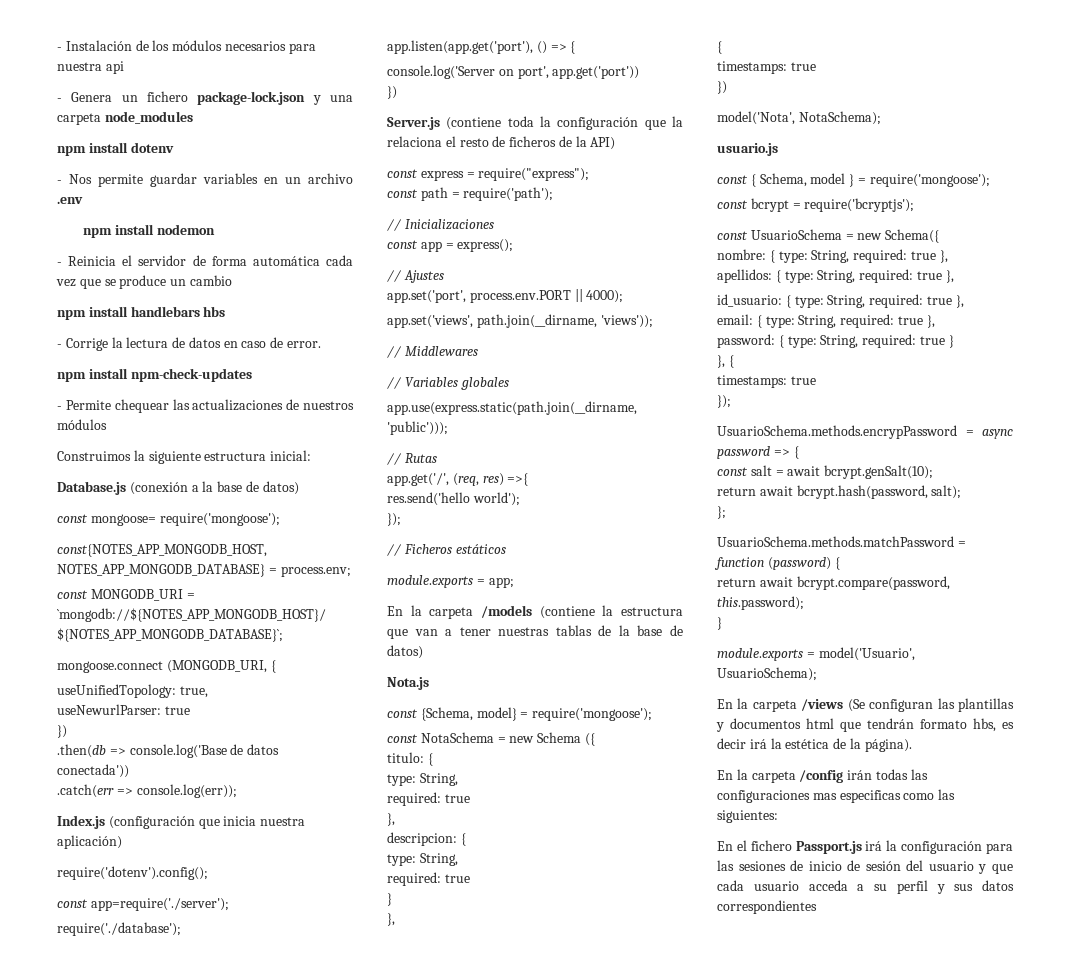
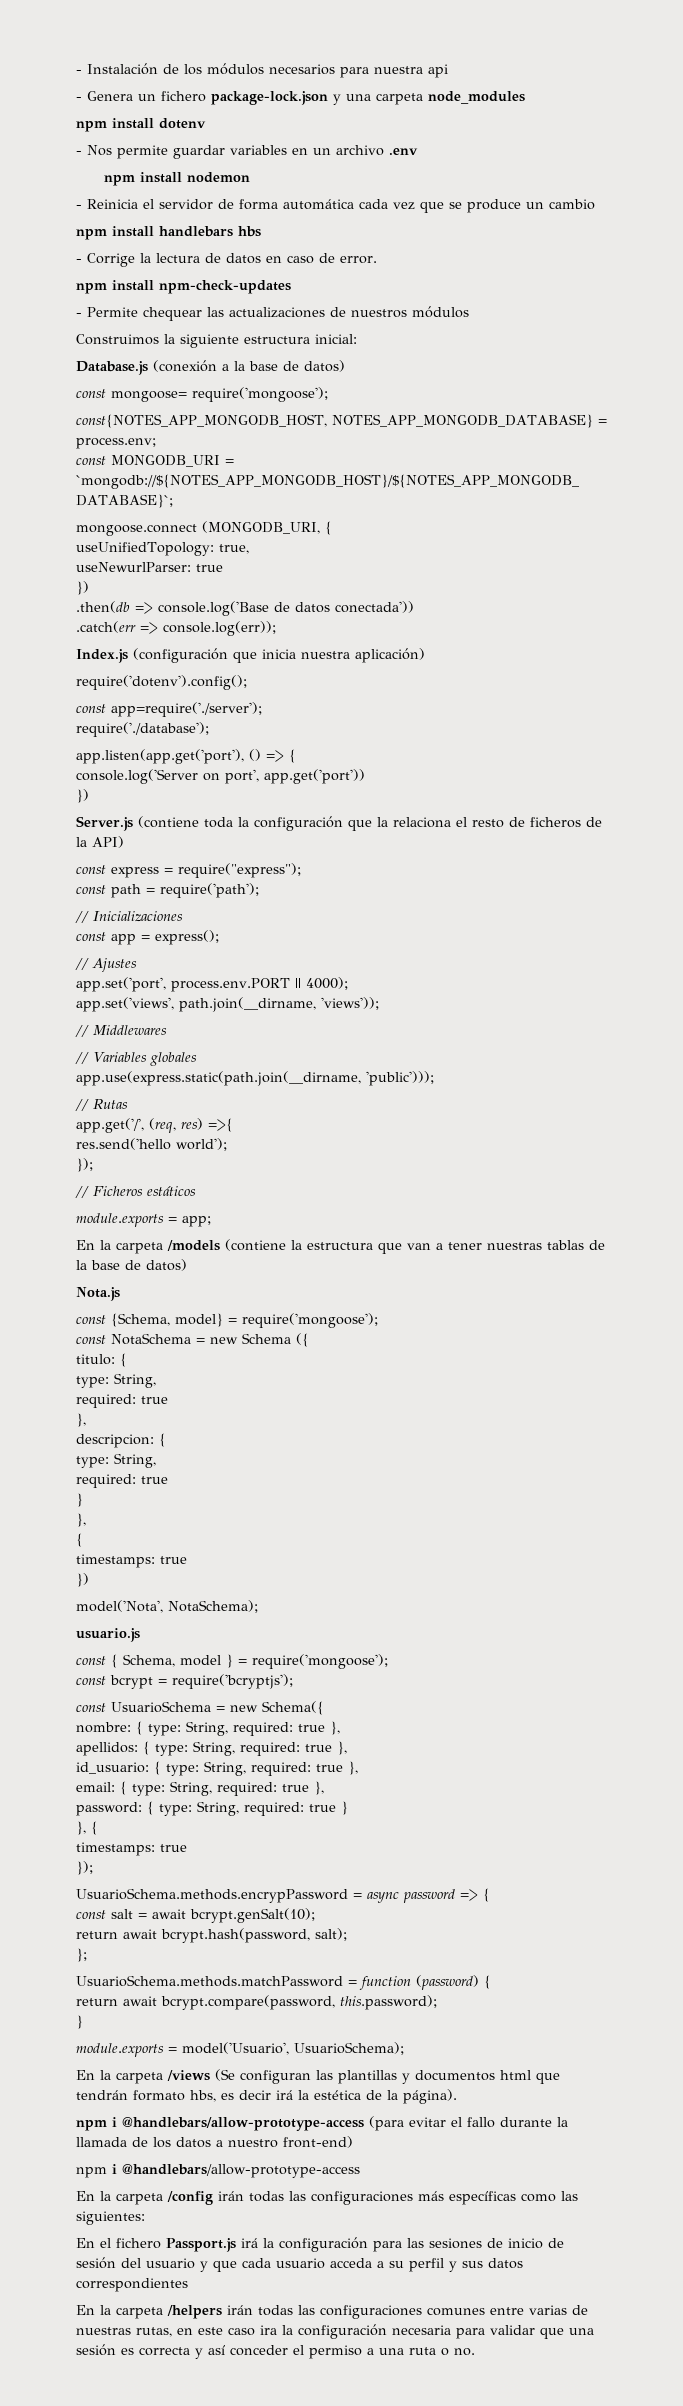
+ npm i @handlebars/allow-prototype-access (para evitar el fallo durante la llamada de los datos a nuestro front-end)
+ npm i @handlebars/allow-prototype-access
- En la carpeta /config irán todas las configuraciones mas especificas como las siguientes:
+ En la carpeta /config irán todas las configuraciones más específicas como las siguientes:
+ En la carpeta /helpers irán todas las configuraciones comunes entre varias de nuestras rutas, en este caso ira la configuración necesaria para validar que una sesión es correcta y así conceder el permiso a una ruta o no.

